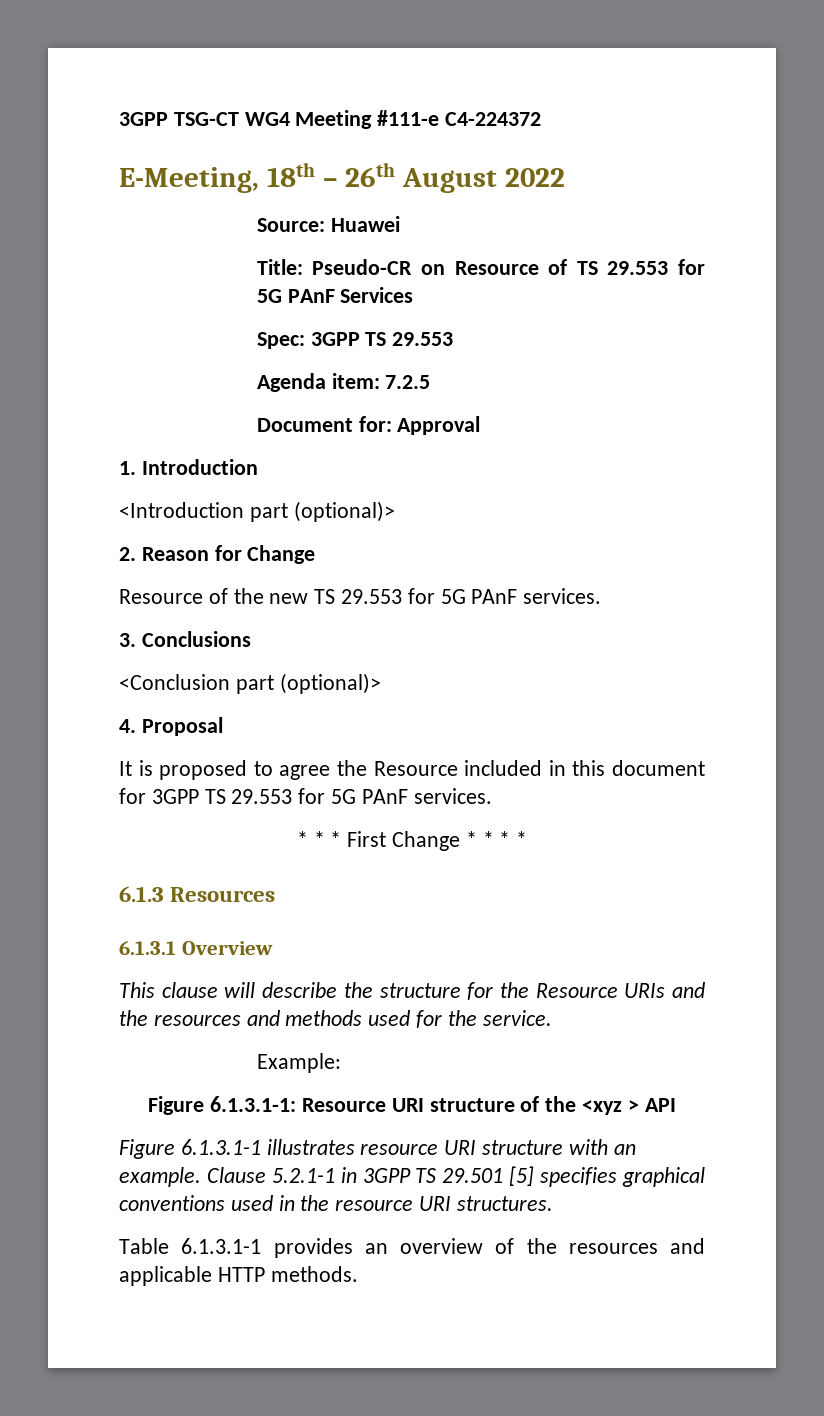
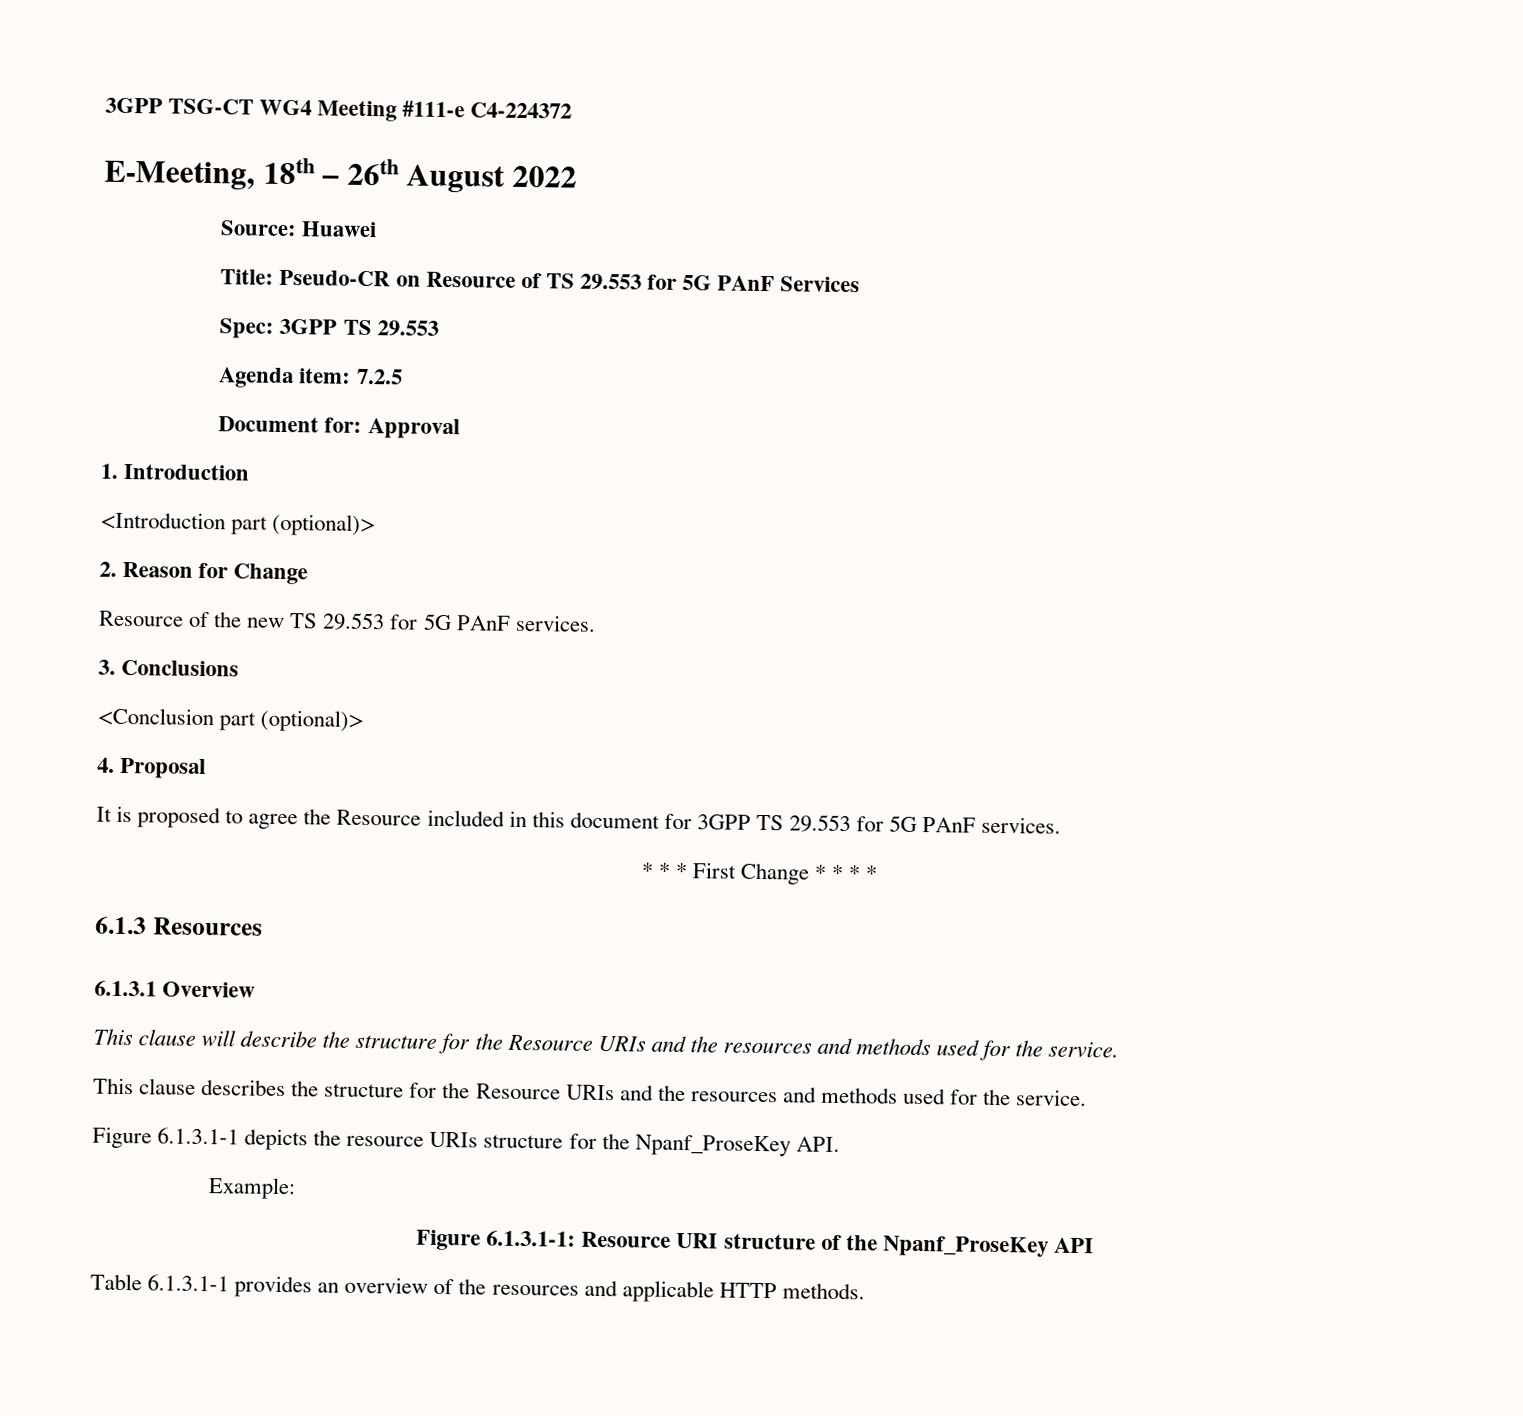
+ This clause describes the structure for the Resource URIs and the resources and methods used for the service.
+ Figure 6.1.3.1-1 depicts the resource URIs structure for the Npanf_ProseKey API.
- Figure 6.1.3.1-1: Resource URI structure of the <xyz > API
+ Figure 6.1.3.1-1: Resource URI structure of the Npanf_ProseKey API
- Figure 6.1.3.1-1 illustrates resource URI structure with an example. Clause 5.2.1-1 in 3GPP TS 29.501 [5] specifies graphical conventions used in the resource URI structures.

